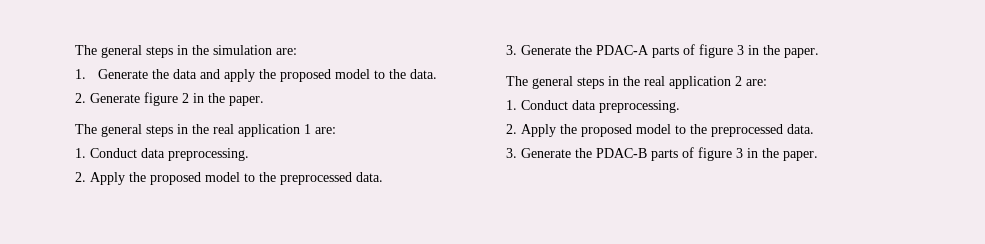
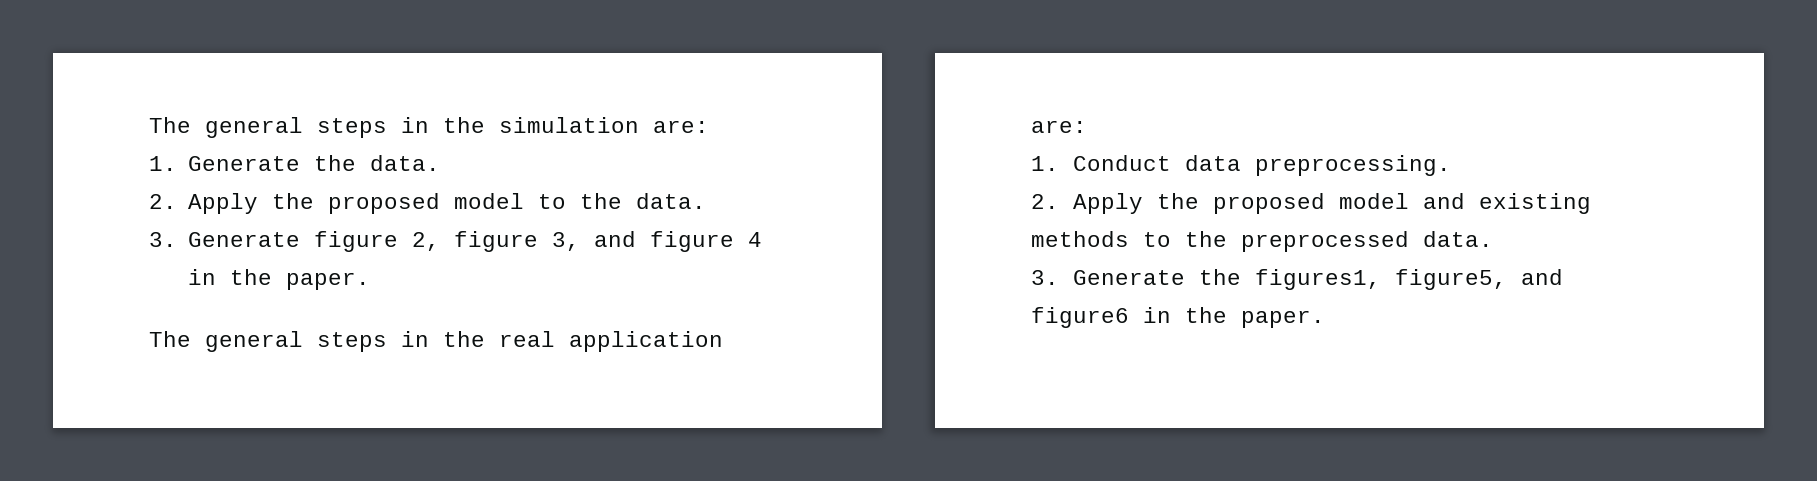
- 1. Generate the data and apply the proposed model to the data.
+ 1. Generate the data.
+ 2. Apply the proposed model to the data.
- 2. Generate figure 2 in the paper.
+ 3. Generate figure 2, figure 3, and figure 4 in the paper.
- The general steps in the real application 1 are:
+ The general steps in the real application are:
  1. Conduct data preprocessing.
- 2. Apply the proposed model to the preprocessed data.
- 3. Generate the PDAC-A parts of figure 3 in the paper.
- The general steps in the real application 2 are:
- 1. Conduct data preprocessing.
- 2. Apply the proposed model to the preprocessed data.
- 3. Generate the PDAC-B parts of figure 3 in the paper.
+ 2. Apply the proposed model and existing methods to the preprocessed data.
+ 3. Generate the figures1, figure5, and figure6 in the paper.

